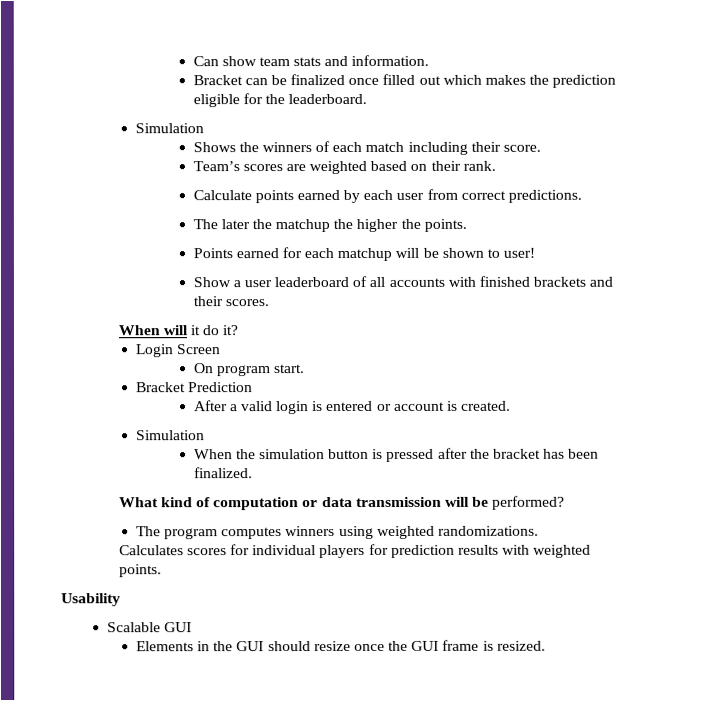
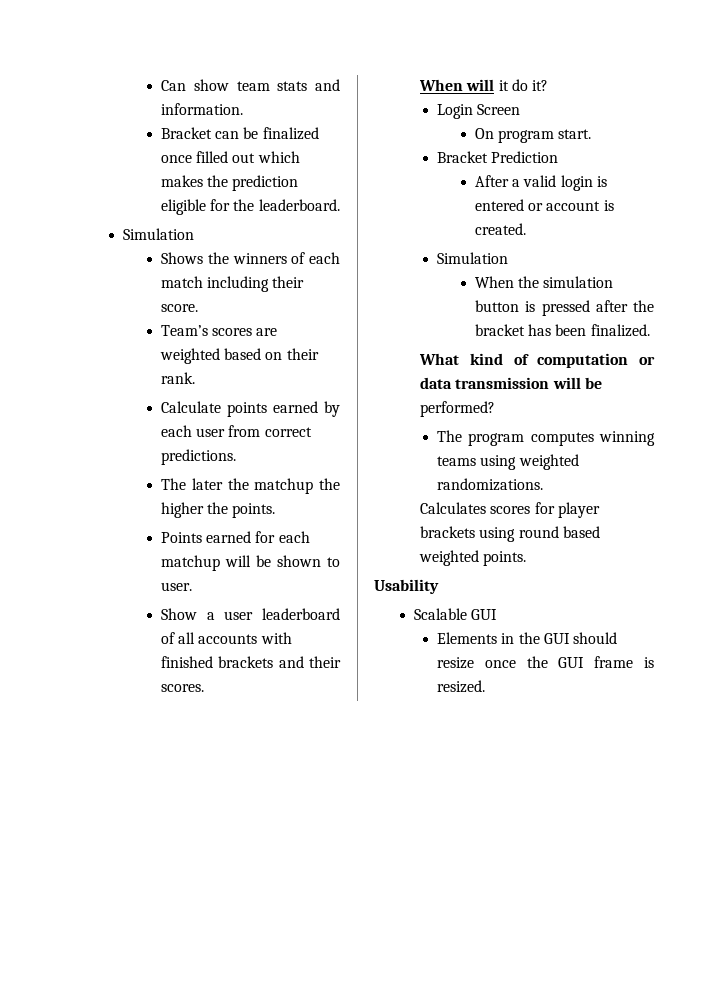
- Points earned for each matchup will be shown to user!
+ Points earned for each matchup will be shown to user.
- The program computes winners using weighted randomizations.
+ The program computes winning teams using weighted randomizations.
- Calculates scores for individual players for prediction results with weighted points.
+ Calculates scores for player brackets using round based weighted points.

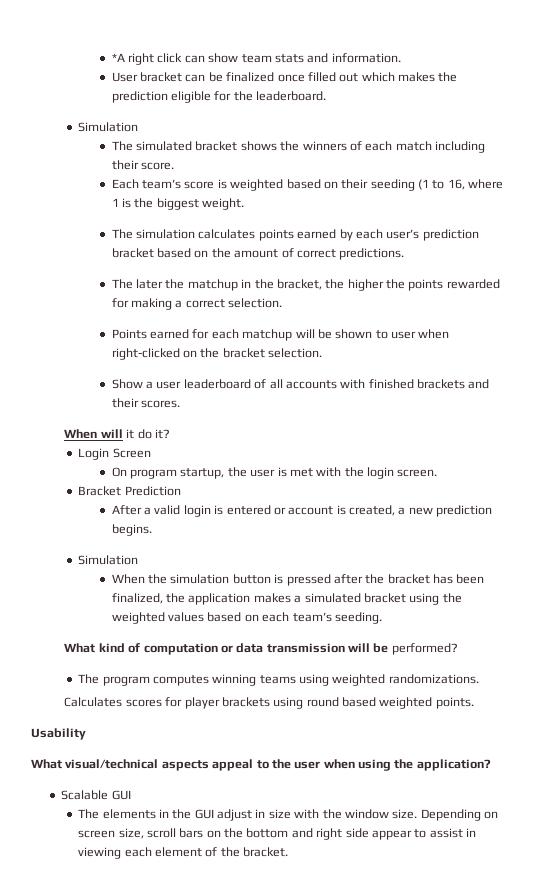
- Can show team stats and information.
+ *A right click can show team stats and information.
- Bracket can be finalized once filled out which makes the prediction eligible for the leaderboard.
+ User bracket can be finalized once filled out which makes the prediction eligible for the leaderboard.
- Shows the winners of each match including their score.
+ The simulated bracket shows the winners of each match including their score.
- Team’s scores are weighted based on their rank.
- Calculate points earned by each user from correct predictions.
+ Each team’s score is weighted based on their seeding (1 to 16, where 1 is the biggest weight.
+ The simulation calculates points earned by each user’s prediction bracket based on the amount of correct predictions.
- The later the matchup the higher the points.
+ The later the matchup in the bracket, the higher the points rewarded for making a correct selection.
- Points earned for each matchup will be shown to user.
+ Points earned for each matchup will be shown to user when right-clicked on the bracket selection.
- On program start.
+ On program startup, the user is met with the login screen.
- After a valid login is entered or account is created.
+ After a valid login is entered or account is created, a new prediction begins.
- When the simulation button is pressed after the bracket has been finalized.
+ When the simulation button is pressed after the bracket has been finalized, the application makes a simulated bracket using the weighted values based on each team’s seeding.
+ What visual/technical aspects appeal to the user when using the application?
- Elements in the GUI should resize once the GUI frame is resized.
+ The elements in the GUI adjust in size with the window size. Depending on screen size, scroll bars on the bottom and right side appear to assist in viewing each element of the bracket.

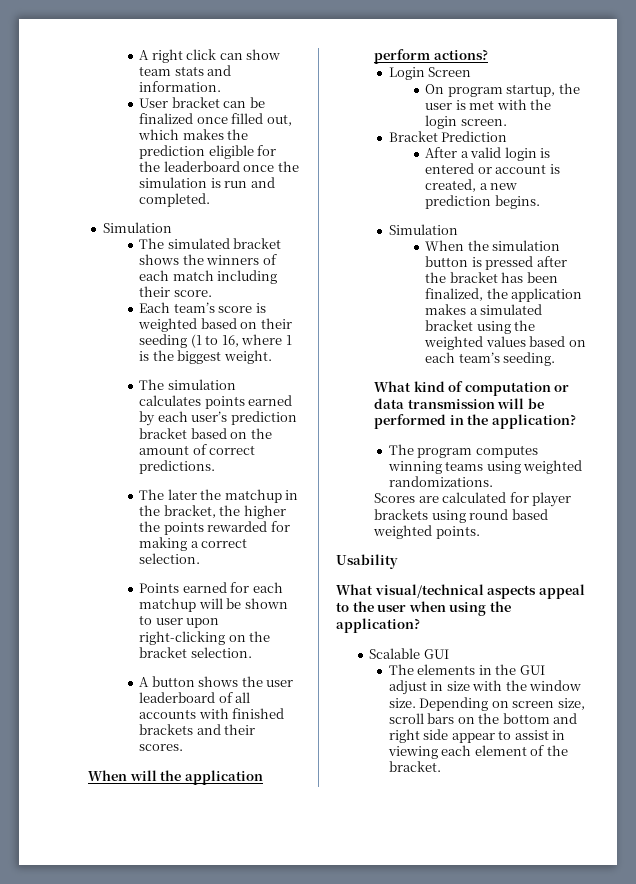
- *A right click can show team stats and information.
+ A right click can show team stats and information.
- User bracket can be finalized once filled out which makes the prediction eligible for the leaderboard.
+ User bracket can be finalized once filled out, which makes the prediction eligible for the leaderboard once the simulation is run and completed.
- Points earned for each matchup will be shown to user when right-clicked on the bracket selection.
+ Points earned for each matchup will be shown to user upon right-clicking on the bracket selection.
- Show a user leaderboard of all accounts with finished brackets and their scores.
+ A button shows the user leaderboard of all accounts with finished brackets and their scores.
- When will it do it?
+ When will the application perform actions?
- What kind of computation or data transmission will be performed?
+ What kind of computation or data transmission will be performed in the application?
- Calculates scores for player brackets using round based weighted points.
+ Scores are calculated for player brackets using round based weighted points.

